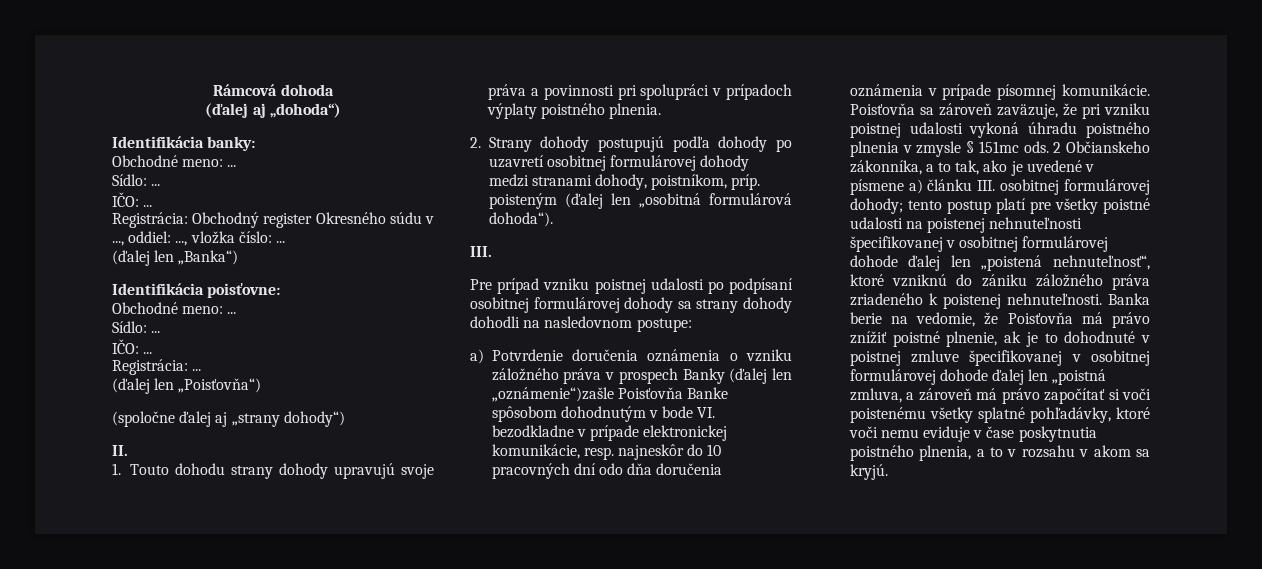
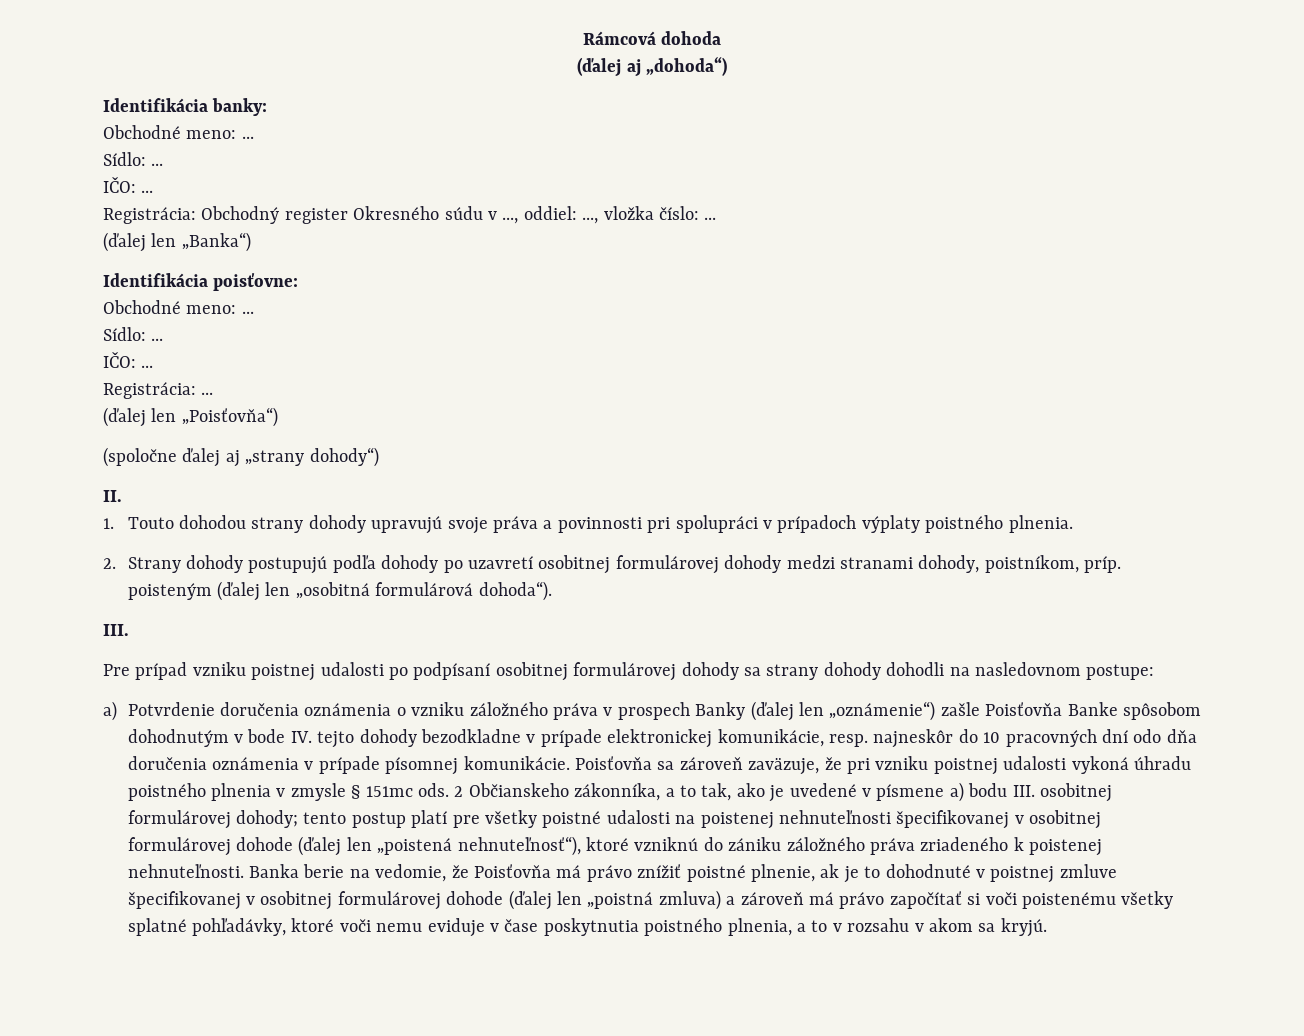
- 1. Touto dohodu strany dohody upravujú svoje práva a povinnosti pri spolupráci v prípadoch výplaty poistného plnenia.
+ 1. Touto dohodou strany dohody upravujú svoje práva a povinnosti pri spolupráci v prípadoch výplaty poistného plnenia.
- a) Potvrdenie doručenia oznámenia o vzniku záložného práva v prospech Banky (ďalej len „oznámenie“)zašle Poisťovňa Banke spôsobom dohodnutým v bode VI. bezodkladne v prípade elektronickej komunikácie, resp. najneskôr do 10 pracovných dní odo dňa doručenia oznámenia v prípade písomnej komunikácie.
+ a) Potvrdenie doručenia oznámenia o vzniku záložného práva v prospech Banky (ďalej len „oznámenie“) zašle Poisťovňa Banke spôsobom dohodnutým v bode IV. tejto dohody bezodkladne v prípade elektronickej komunikácie, resp. najneskôr do 10 pracovných dní odo dňa doručenia oznámenia v prípade písomnej komunikácie.
- 2 Občianskeho zákonníka, a to tak, ako je uvedené v písmene a) článku III. osobitnej formulárovej dohody; tento postup platí pre všetky poistné udalosti na poistenej nehnuteľnosti špecifikovanej v osobitnej formulárovej dohode ďalej len „poistená nehnuteľnosť“, ktoré vzniknú do zániku záložného práva zriadeného k poistenej nehnuteľnosti.
+ 2 Občianskeho zákonníka, a to tak, ako je uvedené v písmene a) bodu III. osobitnej formulárovej dohody; tento postup platí pre všetky poistné udalosti na poistenej nehnuteľnosti špecifikovanej v osobitnej formulárovej dohode (ďalej len „poistená nehnuteľnosť“), ktoré vzniknú do zániku záložného práva zriadeného k poistenej nehnuteľnosti.
- Banka berie na vedomie, že Poisťovňa má právo znížiť poistné plnenie, ak je to dohodnuté v poistnej zmluve špecifikovanej v osobitnej formulárovej dohode ďalej len „poistná zmluva, a zároveň má právo započítať si voči poistenému všetky splatné pohľadávky, ktoré voči nemu eviduje v čase poskytnutia poistného plnenia, a to v rozsahu v akom sa kryjú.
+ Banka berie na vedomie, že Poisťovňa má právo znížiť poistné plnenie, ak je to dohodnuté v poistnej zmluve špecifikovanej v osobitnej formulárovej dohode (ďalej len „poistná zmluva) a zároveň má právo započítať si voči poistenému všetky splatné pohľadávky, ktoré voči nemu eviduje v čase poskytnutia poistného plnenia, a to v rozsahu v akom sa kryjú.

